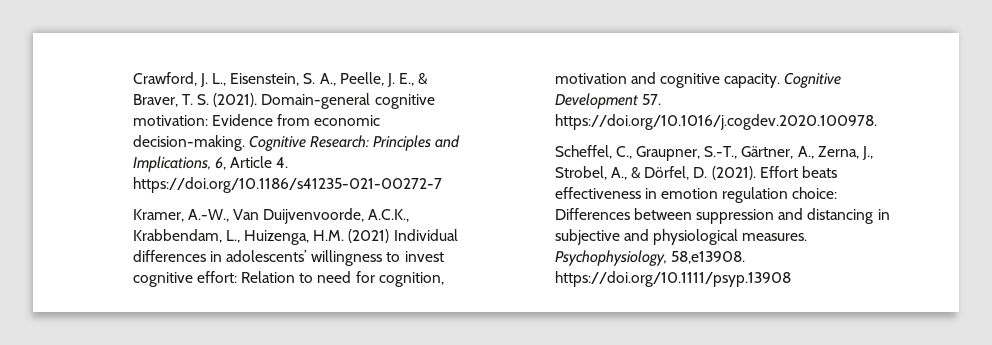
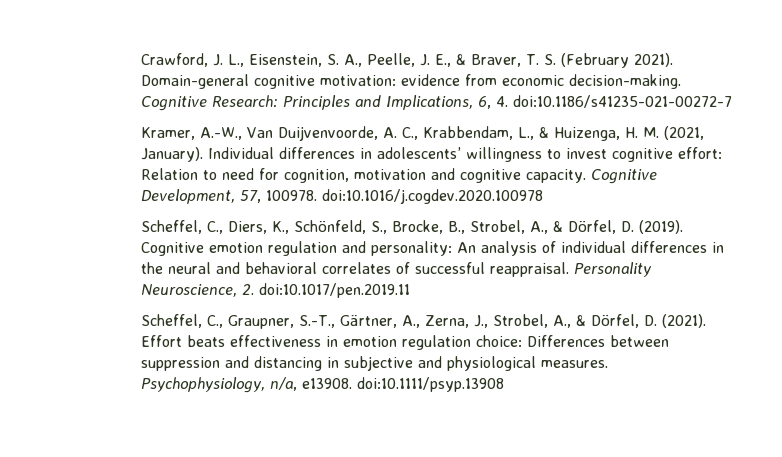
- Crawford, J. L., Eisenstein, S. A., Peelle, J. E., & Braver, T. S. (2021).
+ Crawford, J. L., Eisenstein, S. A., Peelle, J. E., & Braver, T. S. (February 2021).
- Domain-general cognitive motivation: Evidence from economic decision-making.
+ Domain-general cognitive motivation: evidence from economic decision-making.
- Cognitive Research: Principles and Implications, 6, Article 4. https://doi.org/10.1186/s41235-021-00272-7
+ Cognitive Research: Principles and Implications, 6, 4. doi:10.1186/s41235-021-00272-7
- Kramer, A.-W., Van Duijvenvoorde, A.C.K., Krabbendam, L., Huizenga, H.M. (2021) Individual differences in adolescents’ willingness to invest cognitive effort: Relation to need for cognition, motivation and cognitive capacity.
+ Kramer, A.-W., Van Duijvenvoorde, A. C., Krabbendam, L., & Huizenga, H. M. (2021, January). Individual differences in adolescents’ willingness to invest cognitive effort: Relation to need for cognition, motivation and cognitive capacity.
- Cognitive Development 57. https://doi.org/10.1016/j.cogdev.2020.100978.
+ Cognitive Development, 57, 100978. doi:10.1016/j.cogdev.2020.100978
+ Scheffel, C., Diers, K., Schönfeld, S., Brocke, B., Strobel, A., & Dörfel, D. (2019). Cognitive emotion regulation and personality: An analysis of individual differences in the neural and behavioral correlates of successful reappraisal. Personality Neuroscience, 2. doi:10.1017/pen.2019.11
- Psychophysiology, 58,e13908. https://doi.org/10.1111/psyp.13908
+ Psychophysiology, n/a, e13908. doi:10.1111/psyp.13908

